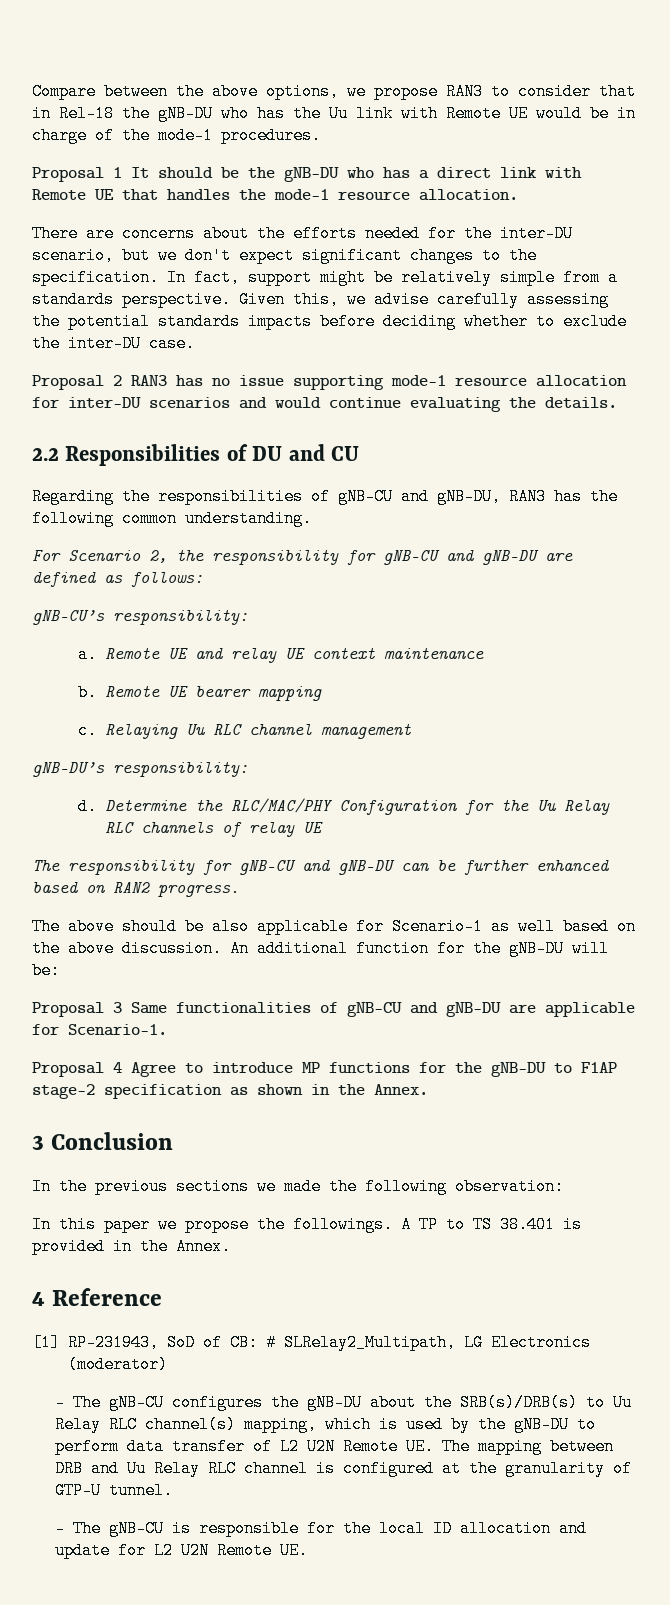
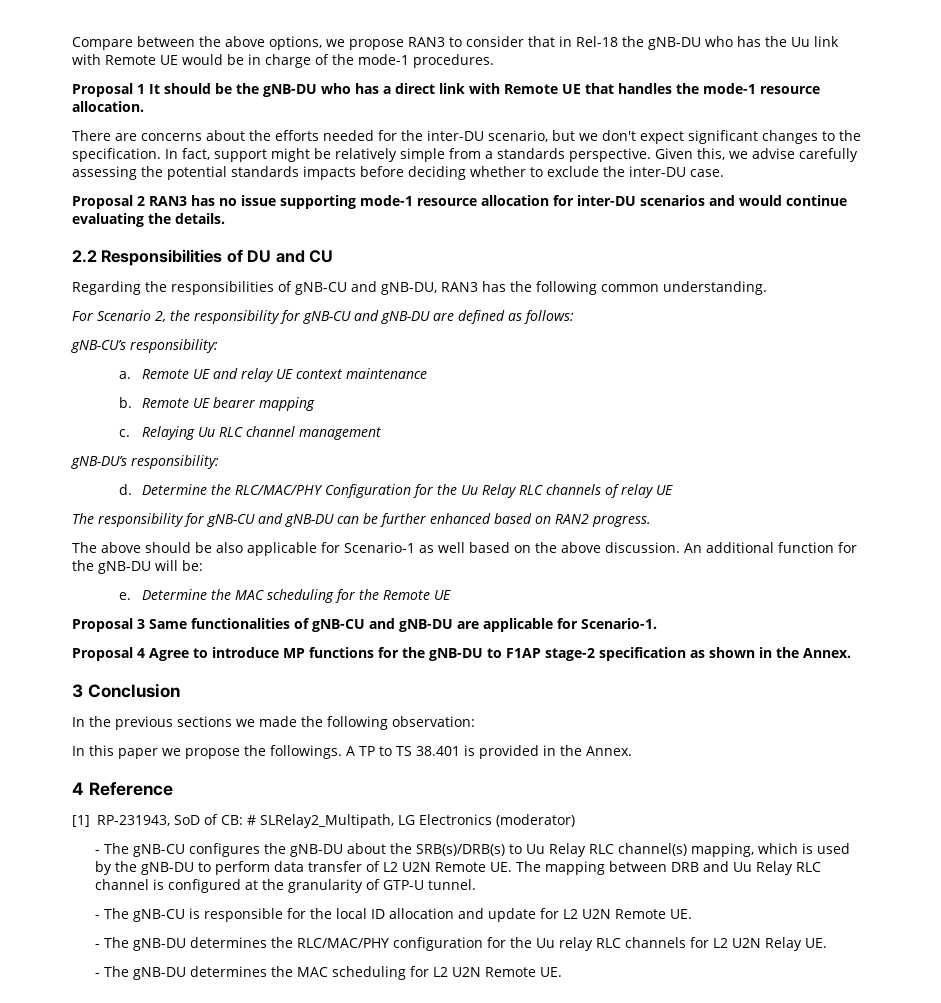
+ e. Determine the MAC scheduling for the Remote UE
+ - The gNB-DU determines the RLC/MAC/PHY configuration for the Uu relay RLC channels for L2 U2N Relay UE.
+ - The gNB-DU determines the MAC scheduling for L2 U2N Remote UE.

